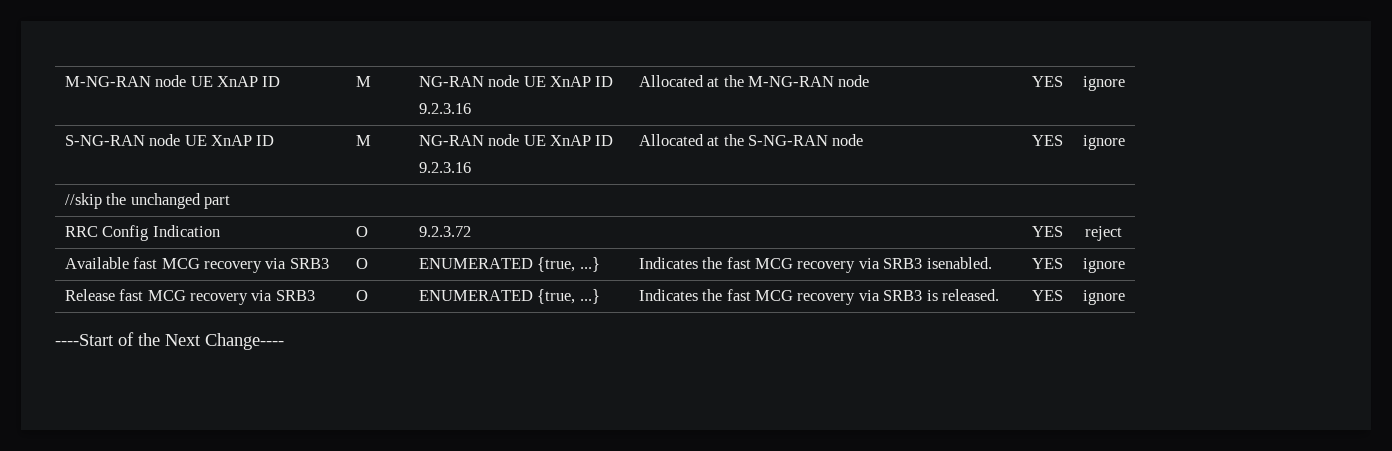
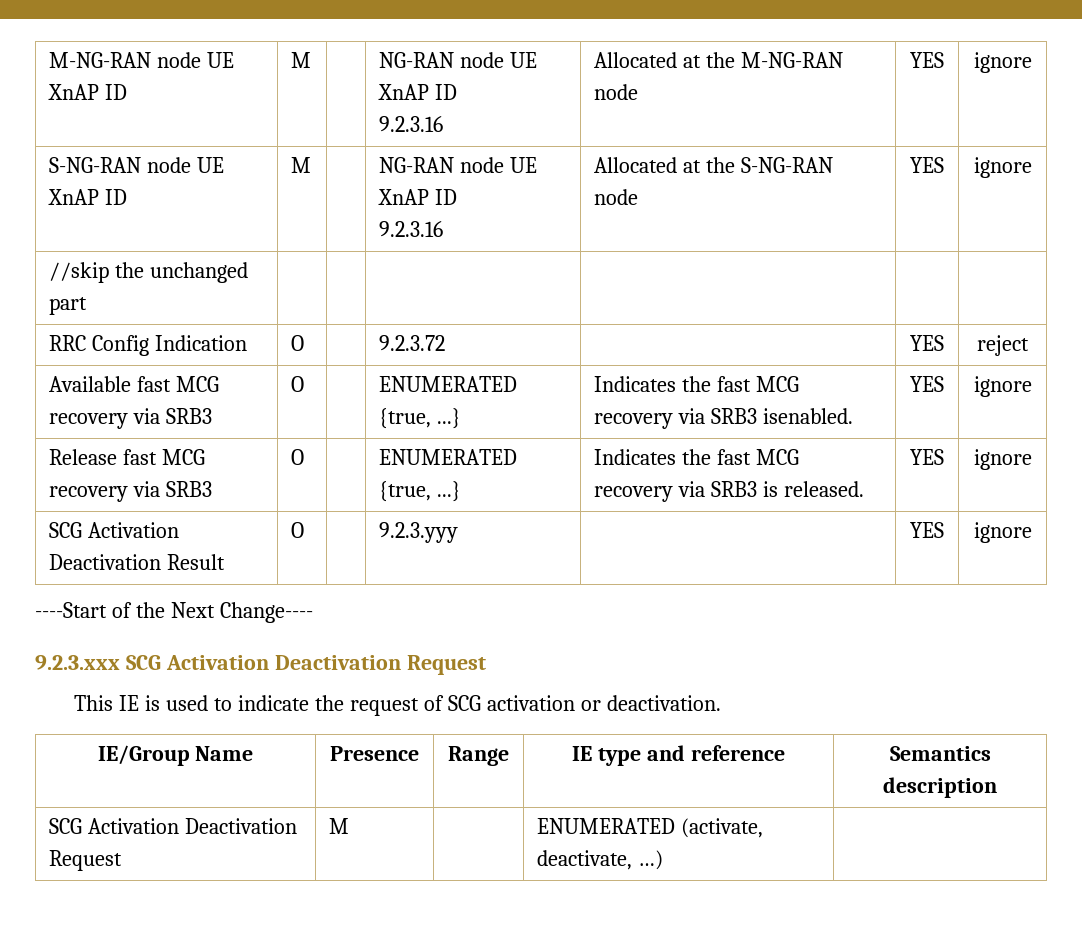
+ SCG Activation Deactivation Result | O | | 9.2.3.yyy | | YES | ignore
+ 9.2.3.xxx SCG Activation Deactivation Request
+ This IE is used to indicate the request of SCG activation or deactivation.
+ IE/Group Name | Presence | Range | IE type and reference | Semantics description
+ SCG Activation Deactivation Request | M | | ENUMERATED (activate, deactivate, …) |

